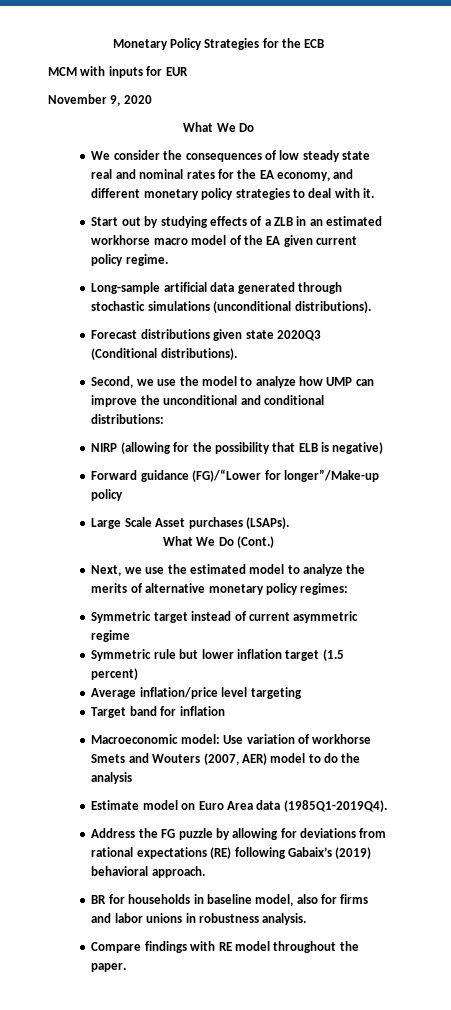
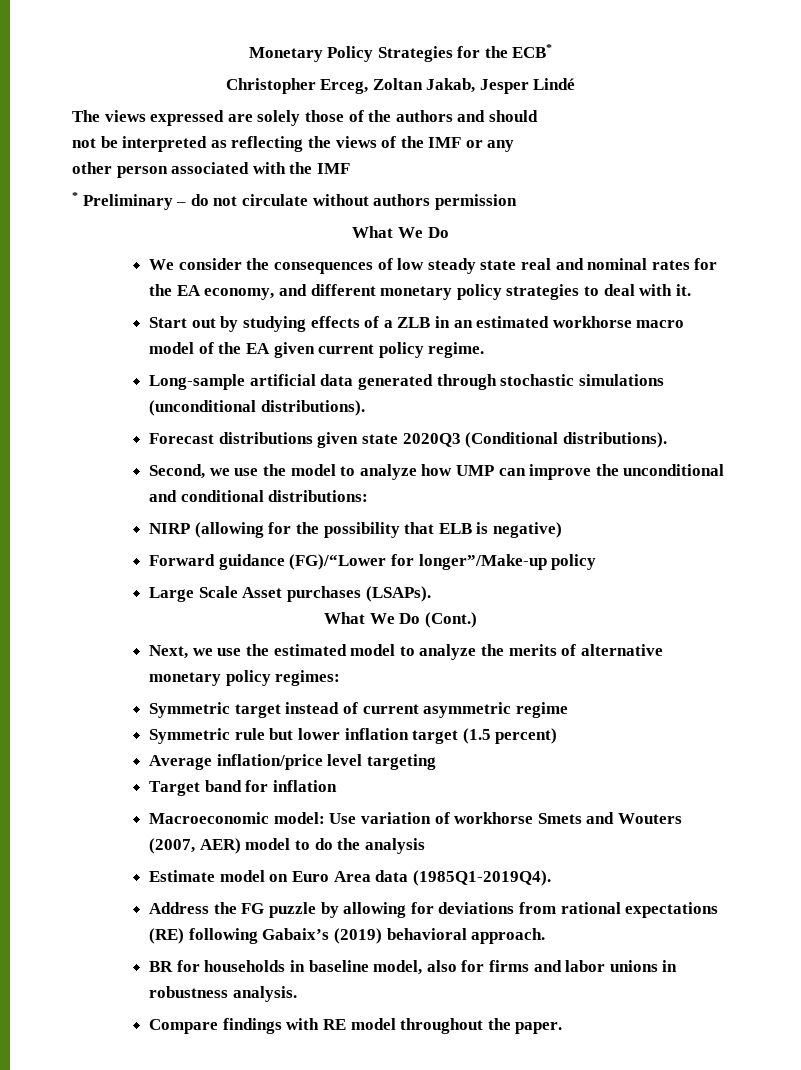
- Monetary Policy Strategies for the ECB
- MCM with inputs for EUR
- November 9, 2020
+ Monetary Policy Strategies for the ECB*
+ Christopher Erceg, Zoltan Jakab, Jesper Lindé
+ The views expressed are solely those of the authors and should
+ not be interpreted as reflecting the views of the IMF or any
+ other person associated with the IMF
+ * Preliminary – do not circulate without authors permission

